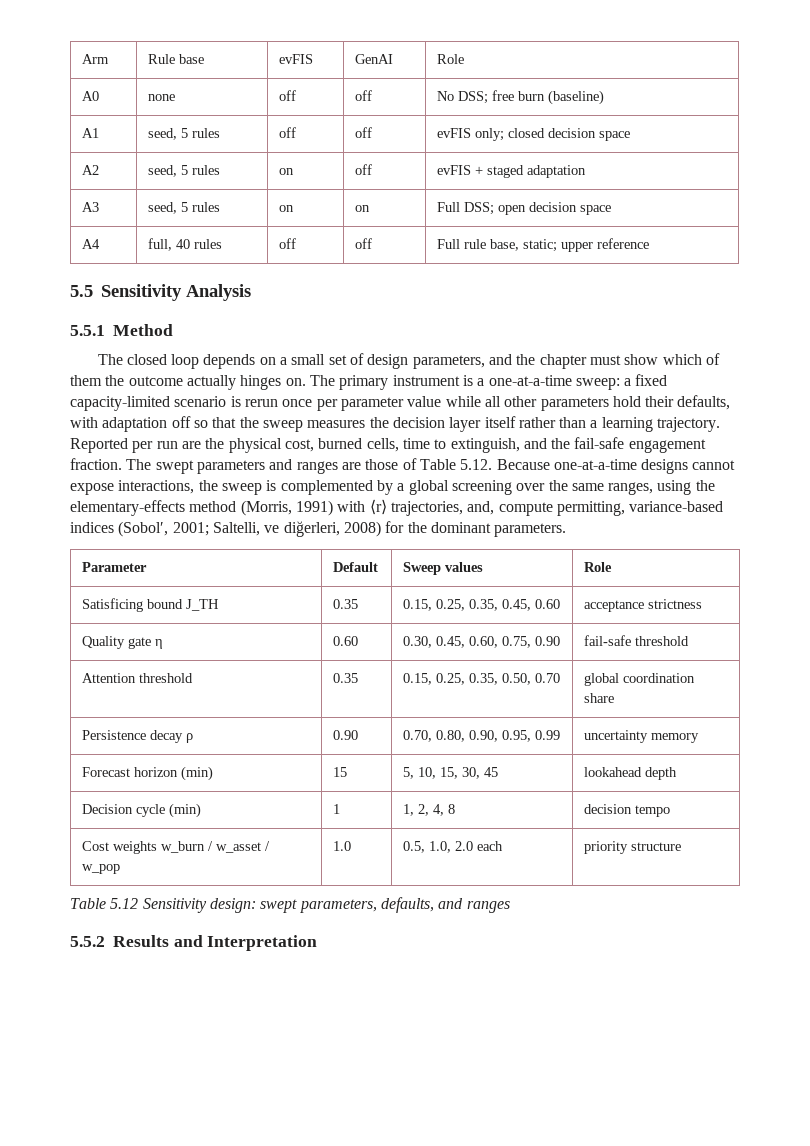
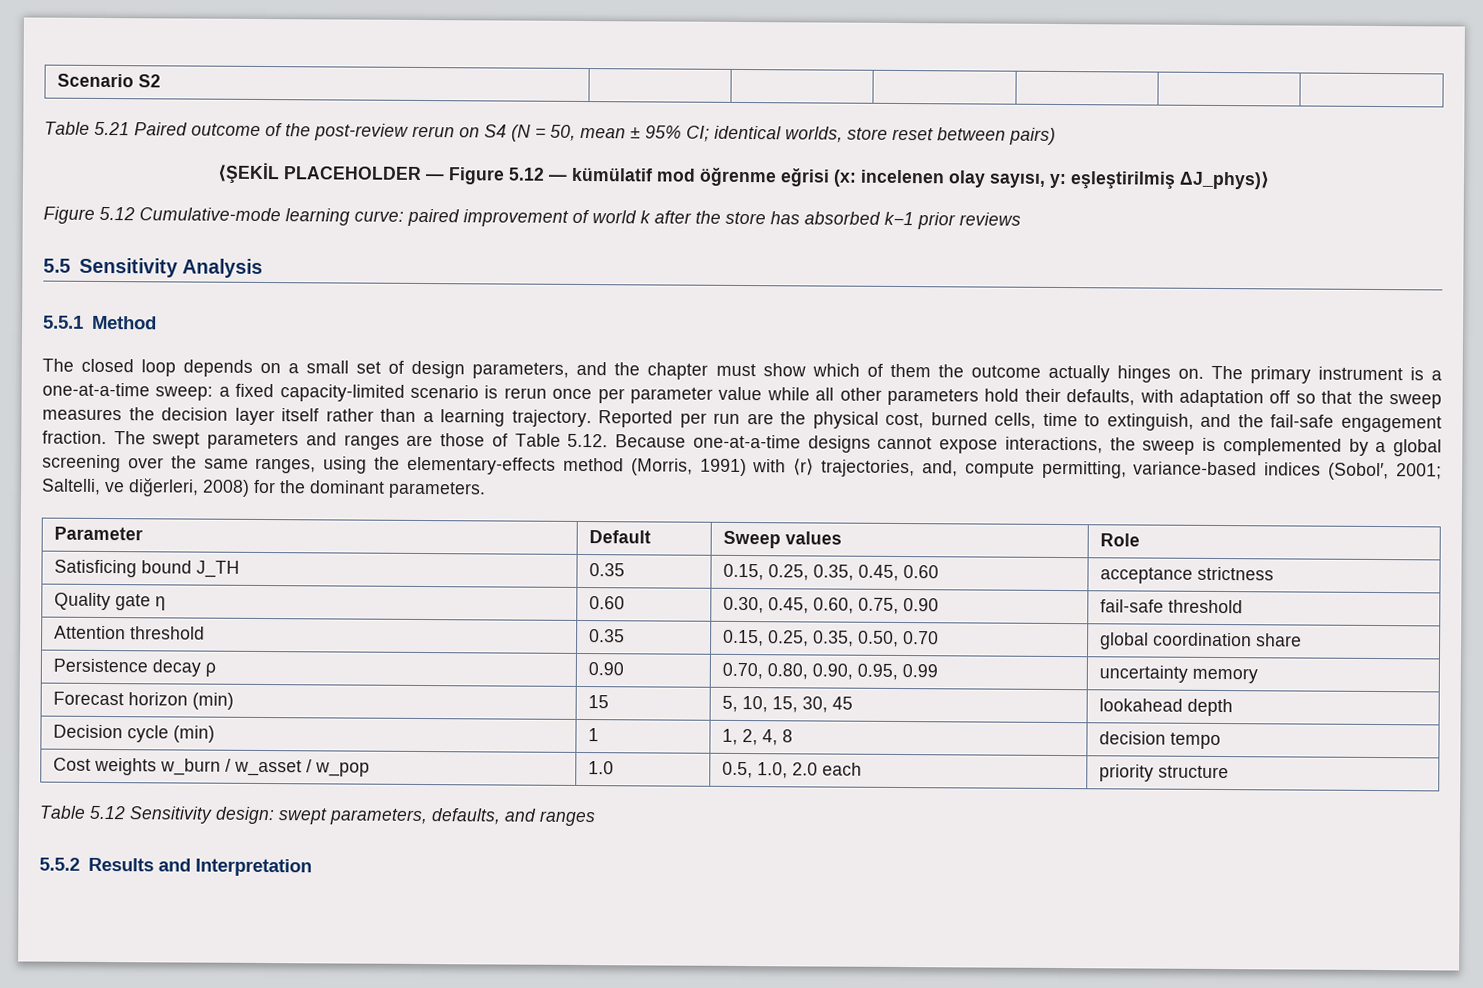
- Arm | Rule base | evFIS | GenAI | Role
- A0 | none | off | off | No DSS; free burn (baseline)
- A1 | seed, 5 rules | off | off | evFIS only; closed decision space
- A2 | seed, 5 rules | on | off | evFIS + staged adaptation
- A3 | seed, 5 rules | on | on | Full DSS; open decision space
- A4 | full, 40 rules | off | off | Full rule base, static; upper reference
+ Scenario S2 | | | | | |
+ Table 5.21 Paired outcome of the post-review rerun on S4 (N = 50, mean ± 95% CI; identical worlds, store reset between pairs)
+ ⟨ŞEKİL PLACEHOLDER — Figure 5.12 — kümülatif mod öğrenme eğrisi (x: incelenen olay sayısı, y: eşleştirilmiş ΔJ_phys)⟩
+ Figure 5.12 Cumulative-mode learning curve: paired improvement of world k after the store has absorbed k−1 prior reviews

